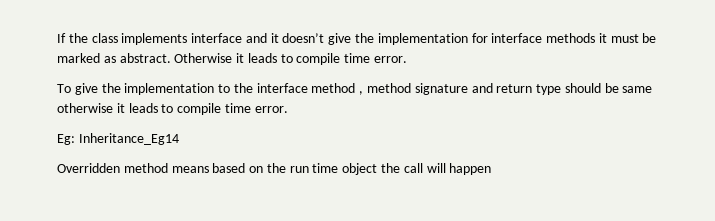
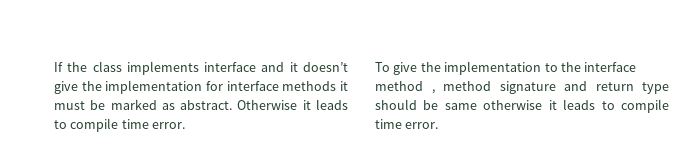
- Eg: Inheritance_Eg14
- Overridden method means based on the run time object the call will happen

